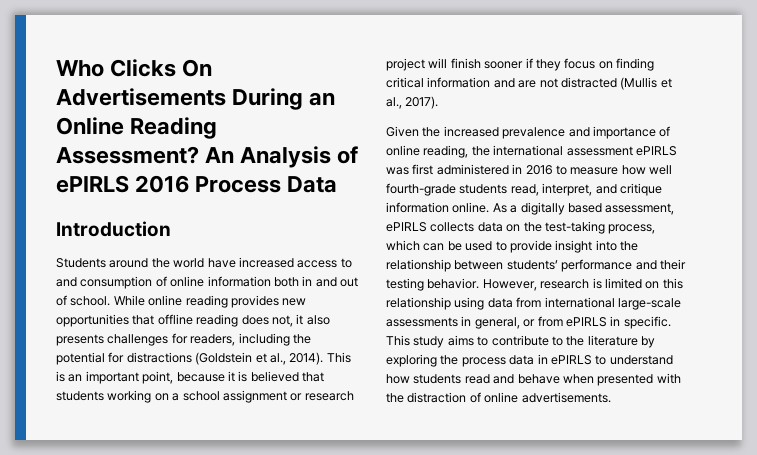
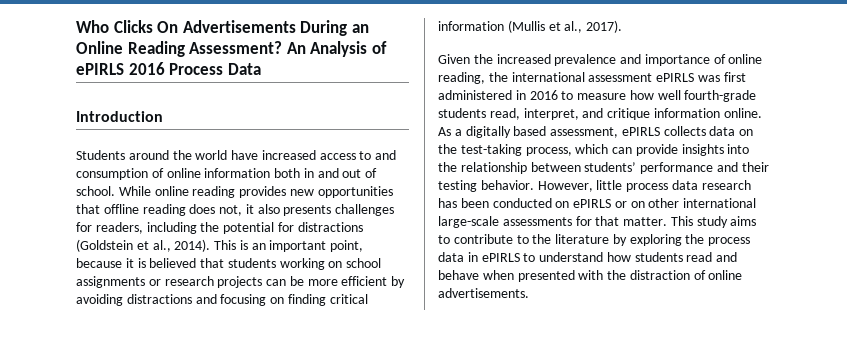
- This is an important point, because it is believed that students working on a school assignment or research project will finish sooner if they focus on finding critical information and are not distracted (Mullis et al., 2017).
+ This is an important point, because it is believed that students working on school assignments or research projects can be more efficient by avoiding distractions and focusing on finding critical information (Mullis et al., 2017).
- As a digitally based assessment, ePIRLS collects data on the test-taking process, which can be used to provide insight into the relationship between students’ performance and their testing behavior.
+ As a digitally based assessment, ePIRLS collects data on the test-taking process, which can provide insights into the relationship between students’ performance and their testing behavior.
- However, research is limited on this relationship using data from international large-scale assessments in general, or from ePIRLS in specific.
+ However, little process data research has been conducted on ePIRLS or on other international large-scale assessments for that matter.

